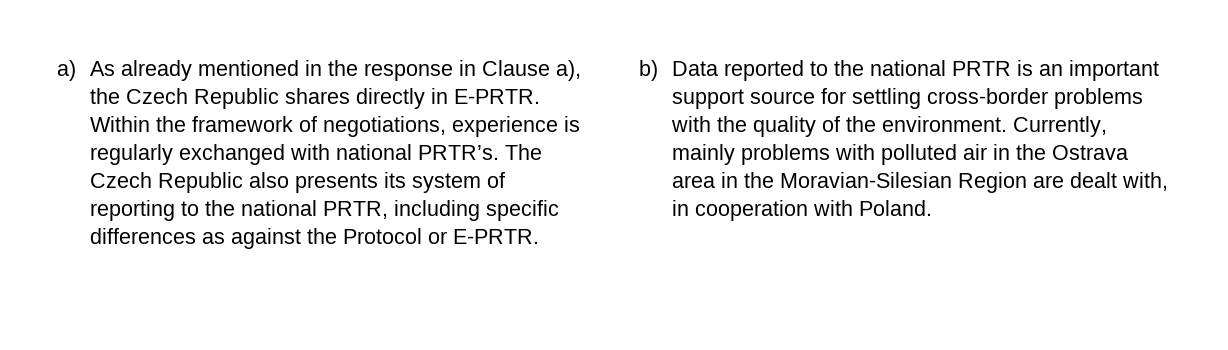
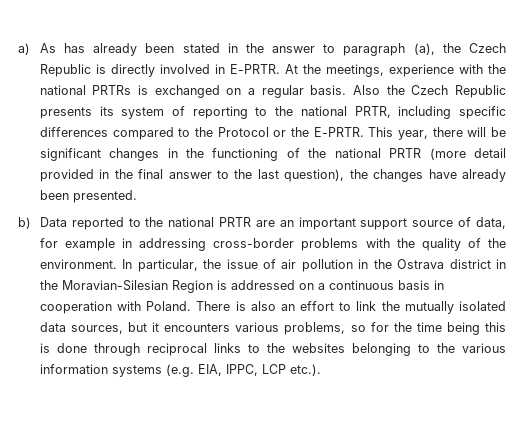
- a) As already mentioned in the response in Clause a), the Czech Republic shares directly in E-PRTR. Within the framework of negotiations, experience is regularly exchanged with national PRTR’s. The Czech Republic also presents its system of reporting to the national PRTR, including specific differences as against the Protocol or E-PRTR.
+ a) As has already been stated in the answer to paragraph (a), the Czech Republic is directly involved in E-PRTR. At the meetings, experience with the national PRTRs is exchanged on a regular basis. Also the Czech Republic presents its system of reporting to the national PRTR, including specific differences compared to the Protocol or the E-PRTR. This year, there will be significant changes in the functioning of the national PRTR (more detail provided in the final answer to the last question), the changes have already been presented.
- b) Data reported to the national PRTR is an important support source for settling cross-border problems with the quality of the environment.
+ b) Data reported to the national PRTR are an important support source of data, for example in addressing cross-border problems with the quality of the environment.
- Currently, mainly problems with polluted air in the Ostrava area in the Moravian-Silesian Region are dealt with, in cooperation with Poland.
+ In particular, the issue of air pollution in the Ostrava district in the Moravian-Silesian Region is addressed on a continuous basis in cooperation with Poland. There is also an effort to link the mutually isolated data sources, but it encounters various problems, so for the time being this is done through reciprocal links to the websites belonging to the various information systems (e.g. EIA, IPPC, LCP etc.).

